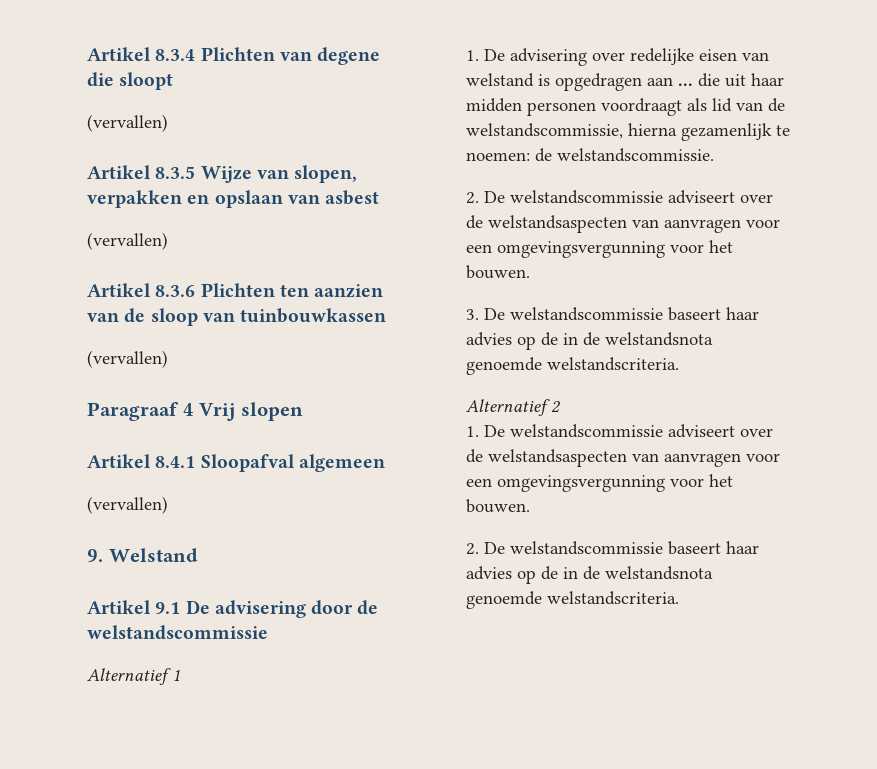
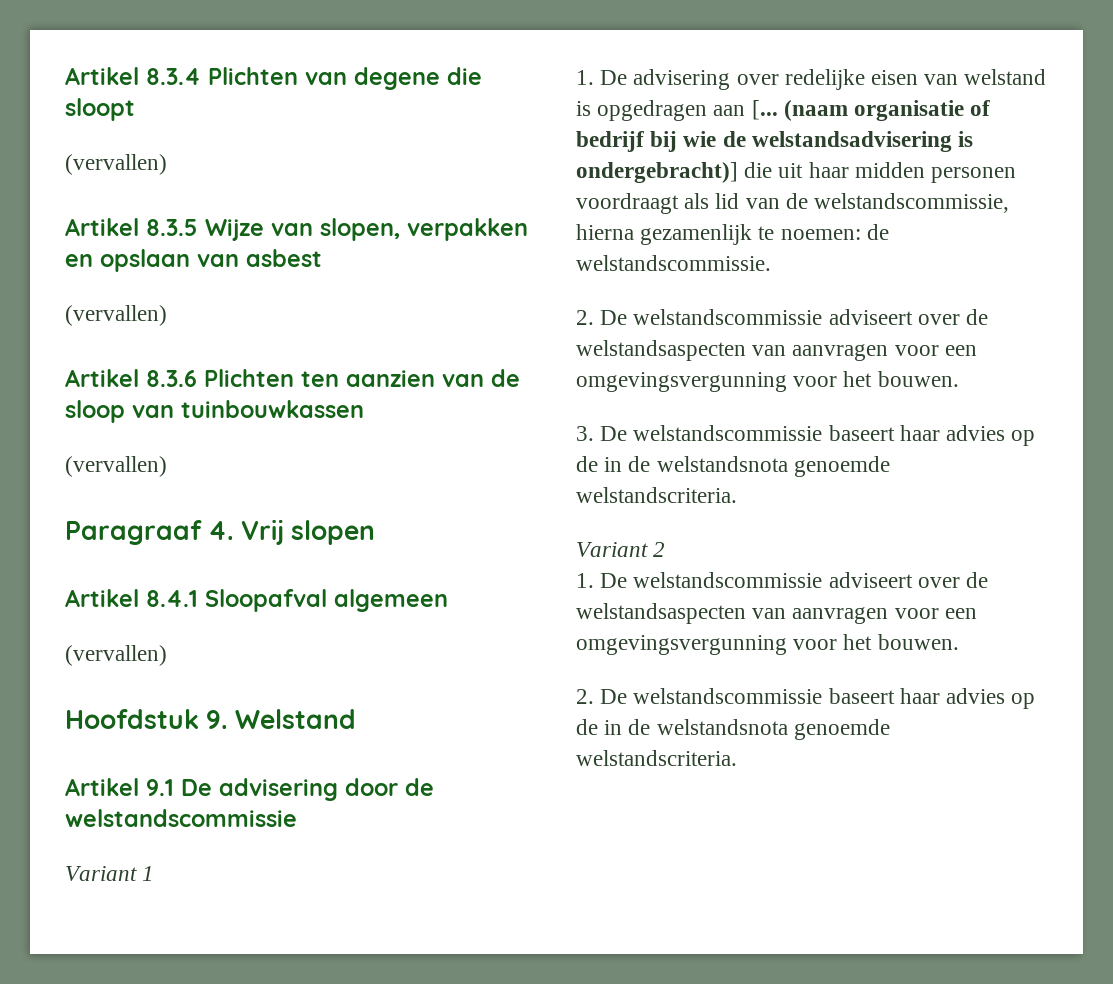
- Paragraaf 4 Vrij slopen
+ Paragraaf 4. Vrij slopen
- 9. Welstand
+ Hoofdstuk 9. Welstand
- Alternatief 1
+ Variant 1
- 1. De advisering over redelijke eisen van welstand is opgedragen aan ... die uit haar midden personen voordraagt als lid van de welstandscommissie, hierna gezamenlijk te noemen: de welstandscommissie.
+ 1. De advisering over redelijke eisen van welstand is opgedragen aan [... (naam organisatie of bedrijf bij wie de welstandsadvisering is ondergebracht)] die uit haar midden personen voordraagt als lid van de welstandscommissie, hierna gezamenlijk te noemen: de welstandscommissie.
- Alternatief 2
+ Variant 2

